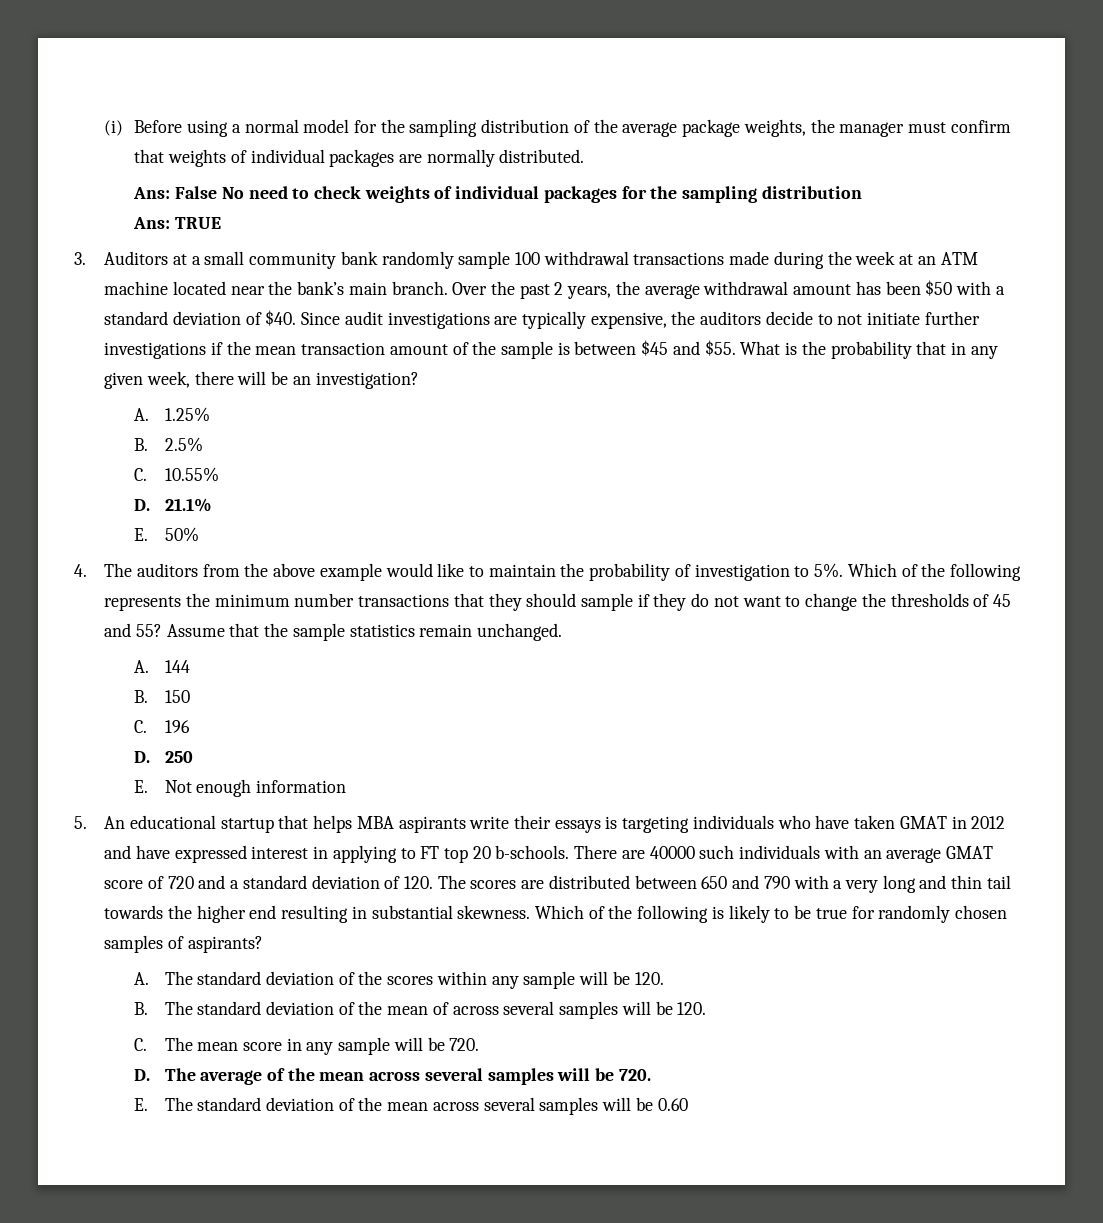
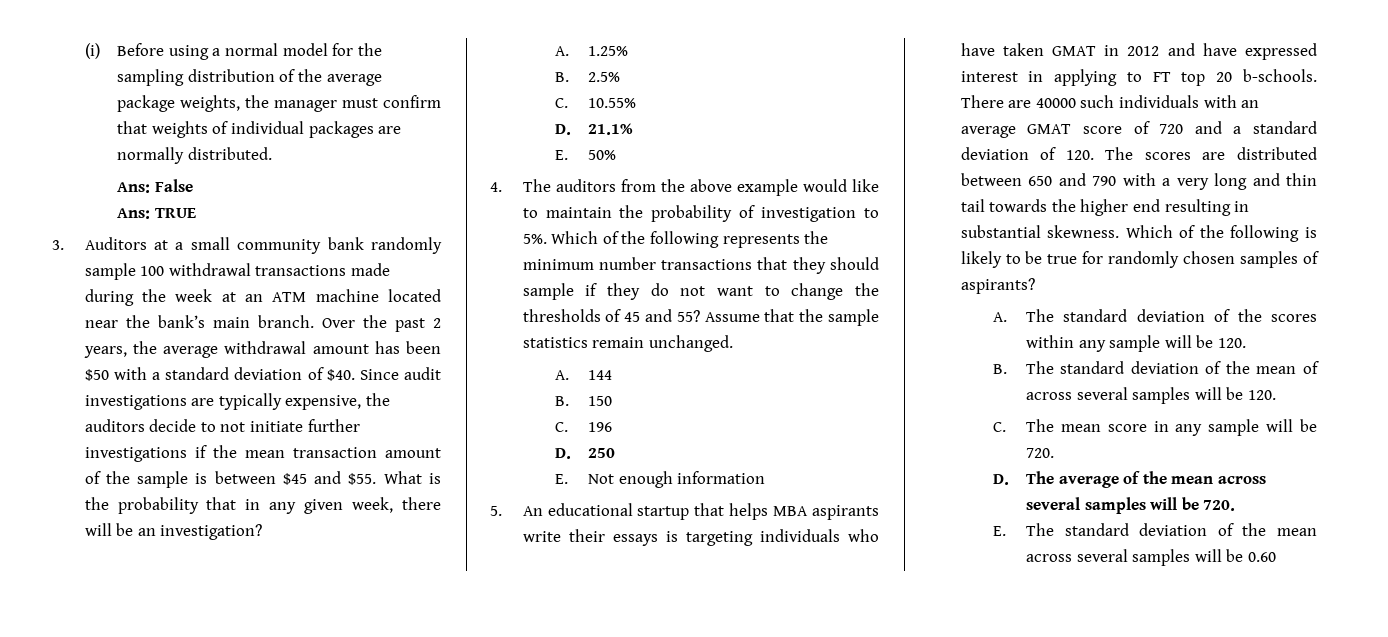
- Ans: False No need to check weights of individual packages for the sampling distribution
+ Ans: False

